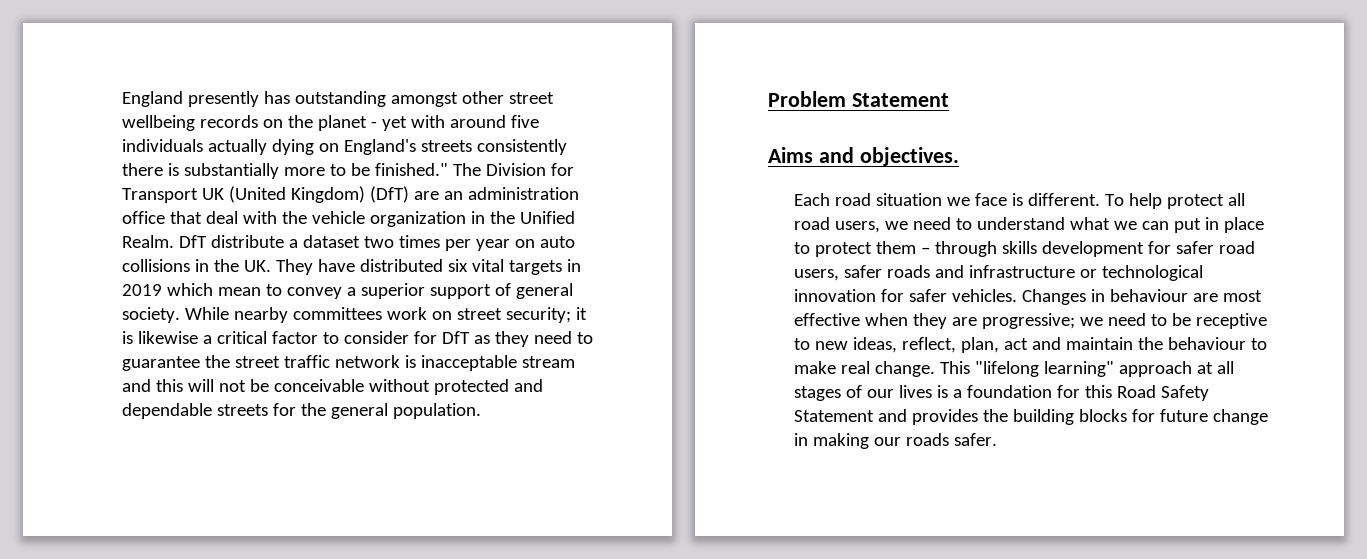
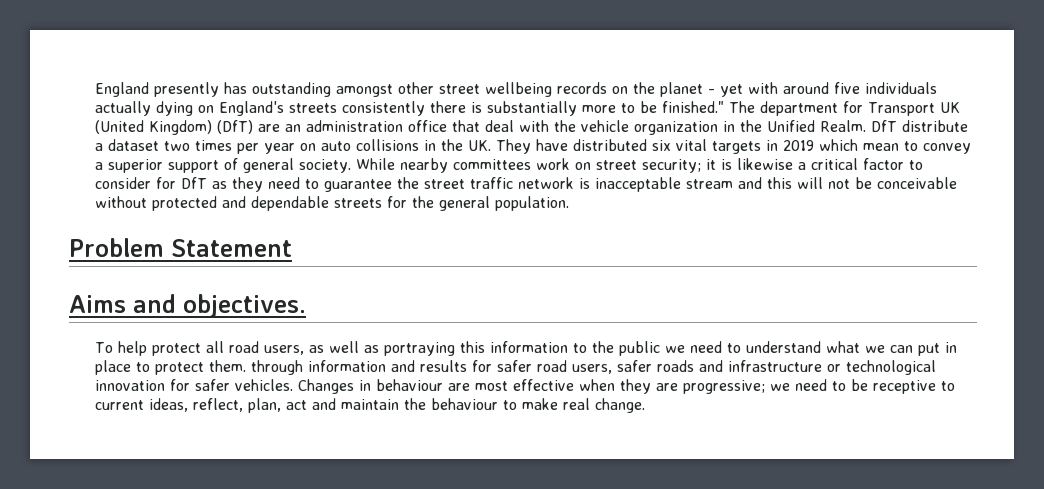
- The Division for Transport UK (United Kingdom) (DfT) are an administration office that deal with the vehicle organization in the Unified Realm.
+ The department for Transport UK (United Kingdom) (DfT) are an administration office that deal with the vehicle organization in the Unified Realm.
- Each road situation we face is different. To help protect all road users, we need to understand what we can put in place to protect them – through skills development for safer road users, safer roads and infrastructure or technological innovation for safer vehicles.
+ To help protect all road users, as well as portraying this information to the public we need to understand what we can put in place to protect them. through information and results for safer road users, safer roads and infrastructure or technological innovation for safer vehicles.
- Changes in behaviour are most effective when they are progressive; we need to be receptive to new ideas, reflect, plan, act and maintain the behaviour to make real change. This "lifelong learning" approach at all stages of our lives is a foundation for this Road Safety Statement and provides the building blocks for future change in making our roads safer.
+ Changes in behaviour are most effective when they are progressive; we need to be receptive to current ideas, reflect, plan, act and maintain the behaviour to make real change.

